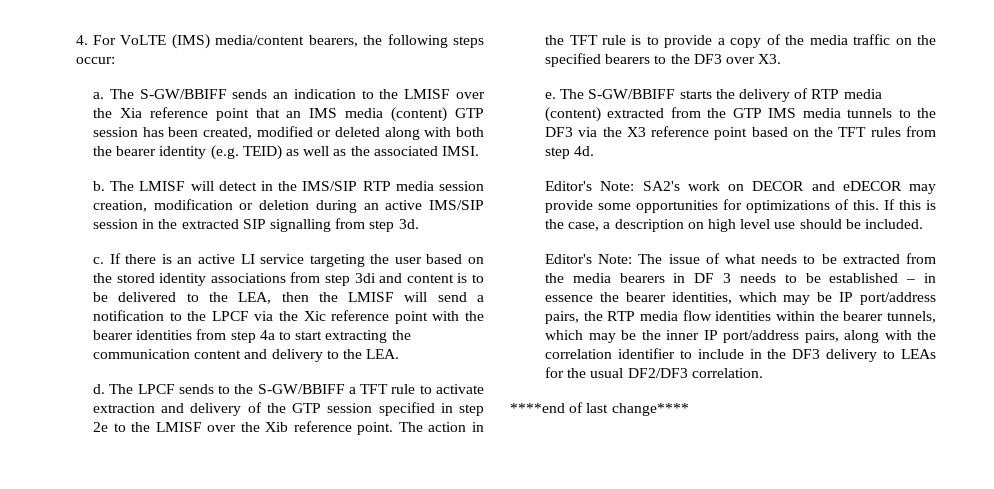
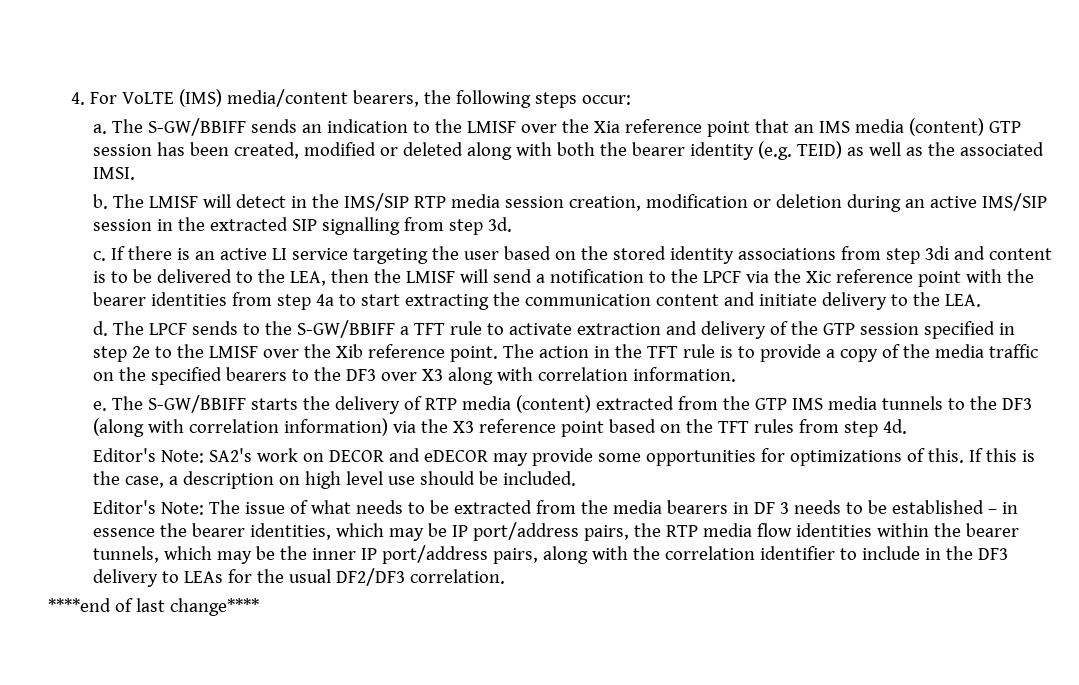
- If there is an active LI service targeting the user based on the stored identity associations from step 3di and content is to be delivered to the LEA, then the LMISF will send a notification to the LPCF via the Xic reference point with the bearer identities from step 4a to start extracting the communication content and delivery to the LEA.
+ If there is an active LI service targeting the user based on the stored identity associations from step 3di and content is to be delivered to the LEA, then the LMISF will send a notification to the LPCF via the Xic reference point with the bearer identities from step 4a to start extracting the communication content and initiate delivery to the LEA.
- The action in the TFT rule is to provide a copy of the media traffic on the specified bearers to the DF3 over X3.
+ The action in the TFT rule is to provide a copy of the media traffic on the specified bearers to the DF3 over X3 along with correlation information.
- The S-GW/BBIFF starts the delivery of RTP media (content) extracted from the GTP IMS media tunnels to the DF3 via the X3 reference point based on the TFT rules from step 4d.
+ The S-GW/BBIFF starts the delivery of RTP media (content) extracted from the GTP IMS media tunnels to the DF3 (along with correlation information) via the X3 reference point based on the TFT rules from step 4d.

